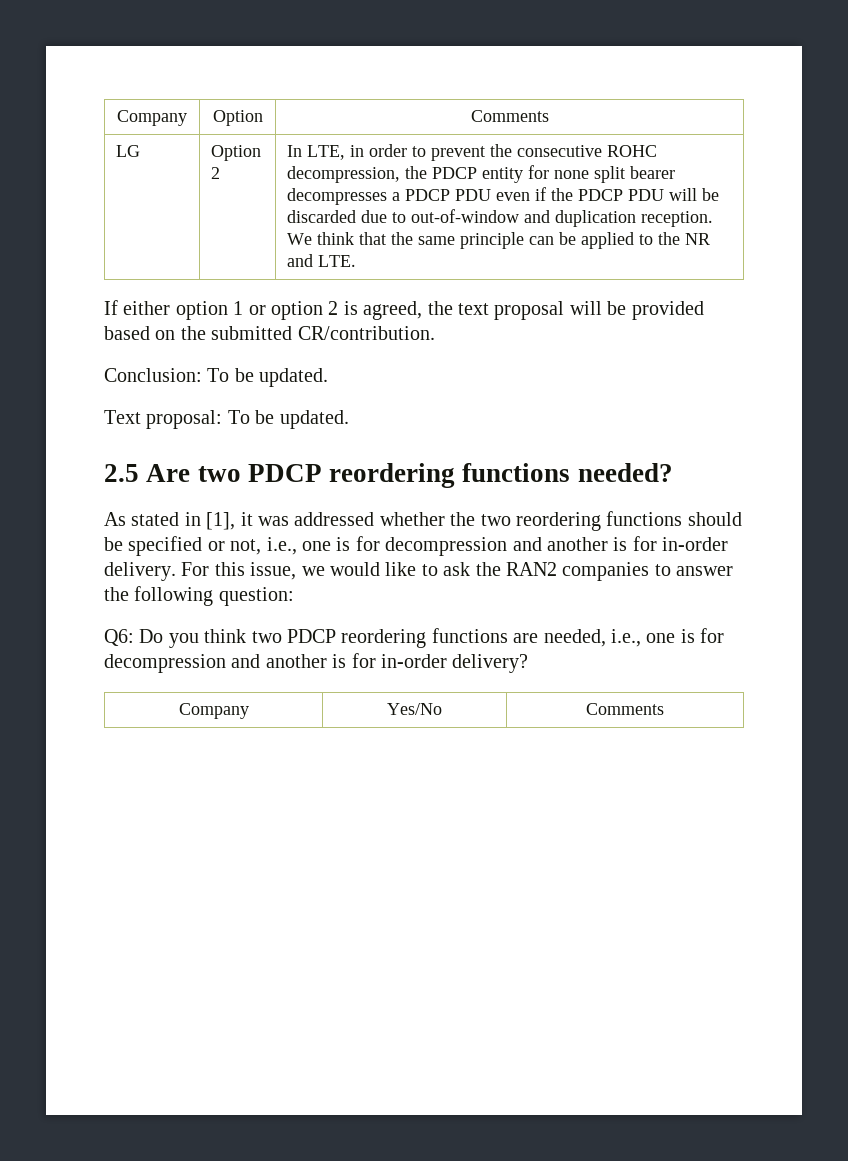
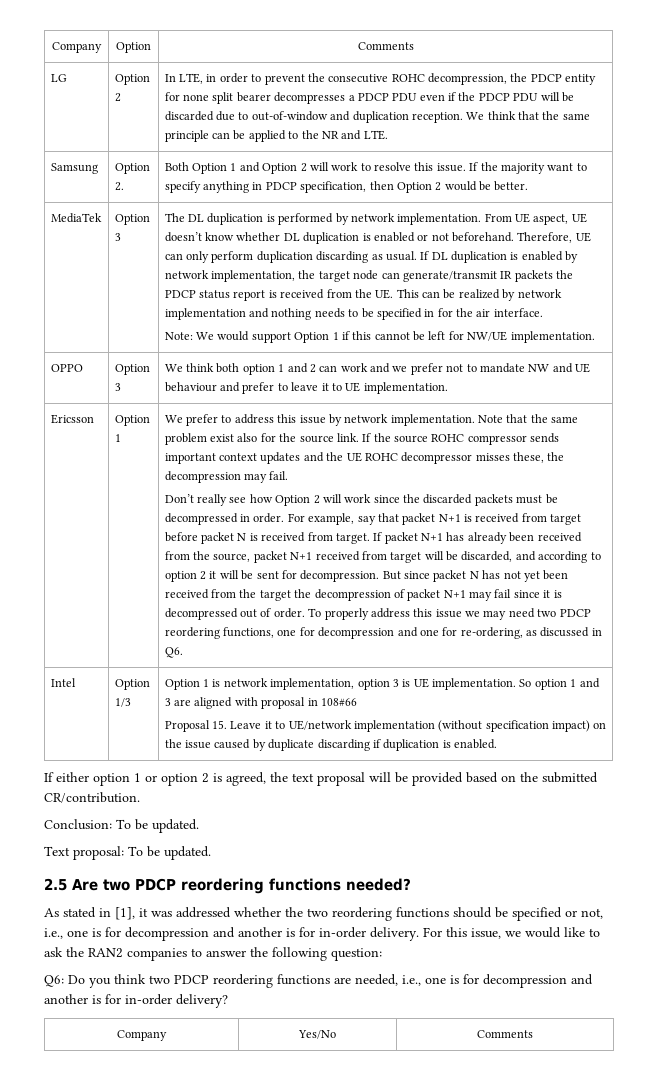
+ Samsung | Option 2. | Both Option 1 and Option 2 will work to resolve this issue. If the majority want to specify anything in PDCP specification, then Option 2 would be better.
+ MediaTek | Option 3 | The DL duplication is performed by network implementation. From UE aspect, UE doesn’t know whether DL duplication is enabled or not beforehand. Therefore, UE can only perform duplication discarding as usual. If DL duplication is enabled by network implementation, the target node can generate/transmit IR packets the PDCP status report is received from the UE. This can be realized by network implementation and nothing needs to be specified in for the air interface.
+ Note: We would support Option 1 if this cannot be left for NW/UE implementation.
+ OPPO | Option 3 | We think both option 1 and 2 can work and we prefer not to mandate NW and UE behaviour and prefer to leave it to UE implementation.
+ Ericsson | Option 1 | We prefer to address this issue by network implementation. Note that the same problem exist also for the source link. If the source ROHC compressor sends important context updates and the UE ROHC decompressor misses these, the decompression may fail.
+ Don’t really see how Option 2 will work since the discarded packets must be decompressed in order. For example, say that packet N+1 is received from target before packet N is received from target. If packet N+1 has already been received from the source, packet N+1 received from target will be discarded, and according to option 2 it will be sent for decompression. But since packet N has not yet been received from the target the decompression of packet N+1 may fail since it is decompressed out of order. To properly address this issue we may need two PDCP reordering functions, one for decompression and one for re-ordering, as discussed in Q6.
+ Intel | Option 1/3 | Option 1 is network implementation, option 3 is UE implementation. So option 1 and 3 are aligned with proposal in 108#66
+ Proposal 15. Leave it to UE/network implementation (without specification impact) on the issue caused by duplicate discarding if duplication is enabled.

